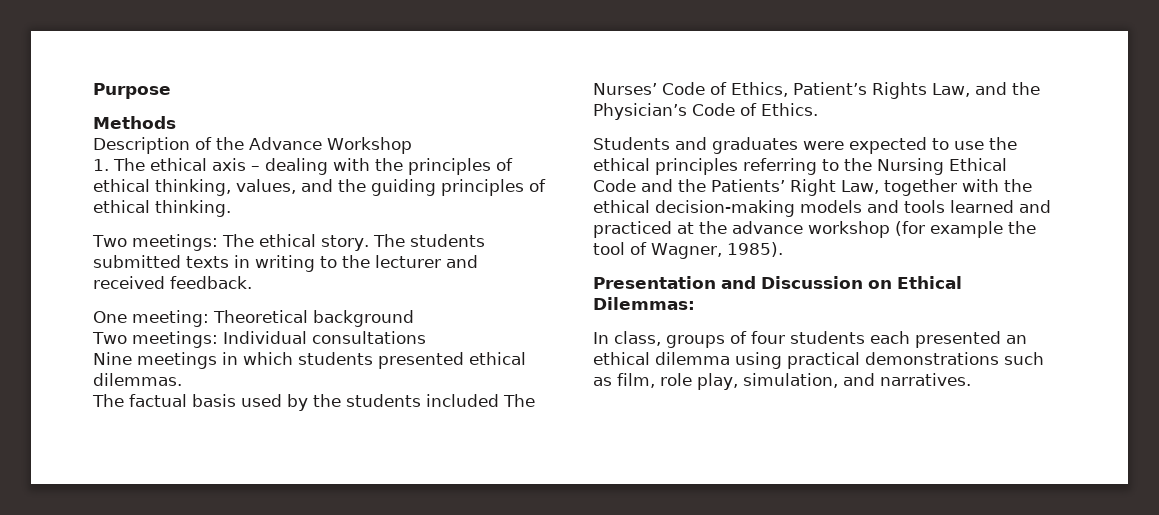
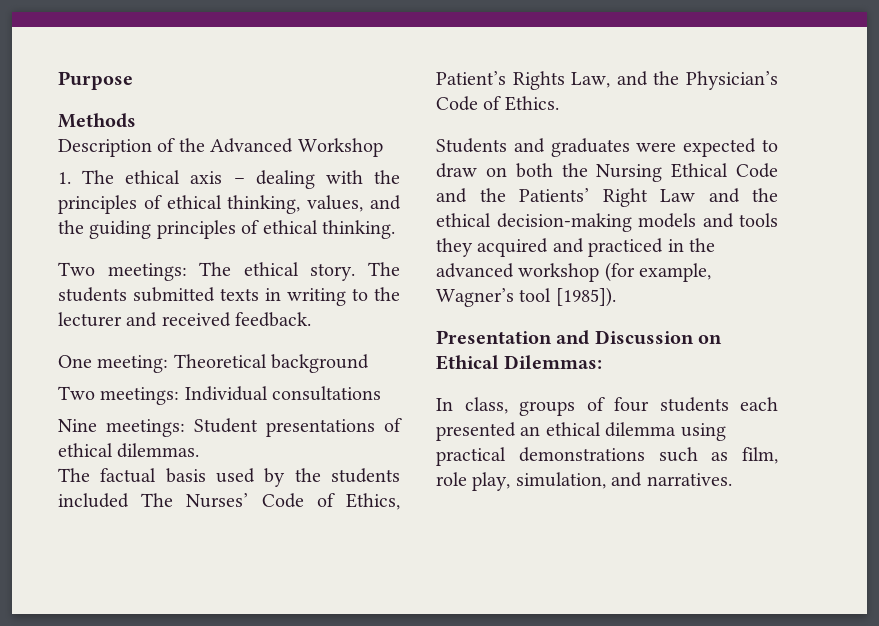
- Description of the Advance Workshop
+ Description of the Advanced Workshop
- Nine meetings in which students presented ethical dilemmas.
+ Nine meetings: Student presentations of ethical dilemmas.
- Students and graduates were expected to use the ethical principles referring to the Nursing Ethical Code and the Patients’ Right Law, together with the ethical decision-making models and tools learned and practiced at the advance workshop (for example the tool of Wagner, 1985).
+ Students and graduates were expected to draw on both the Nursing Ethical Code and the Patients’ Right Law and the ethical decision-making models and tools they acquired and practiced in the advanced workshop (for example, Wagner’s tool [1985]).

